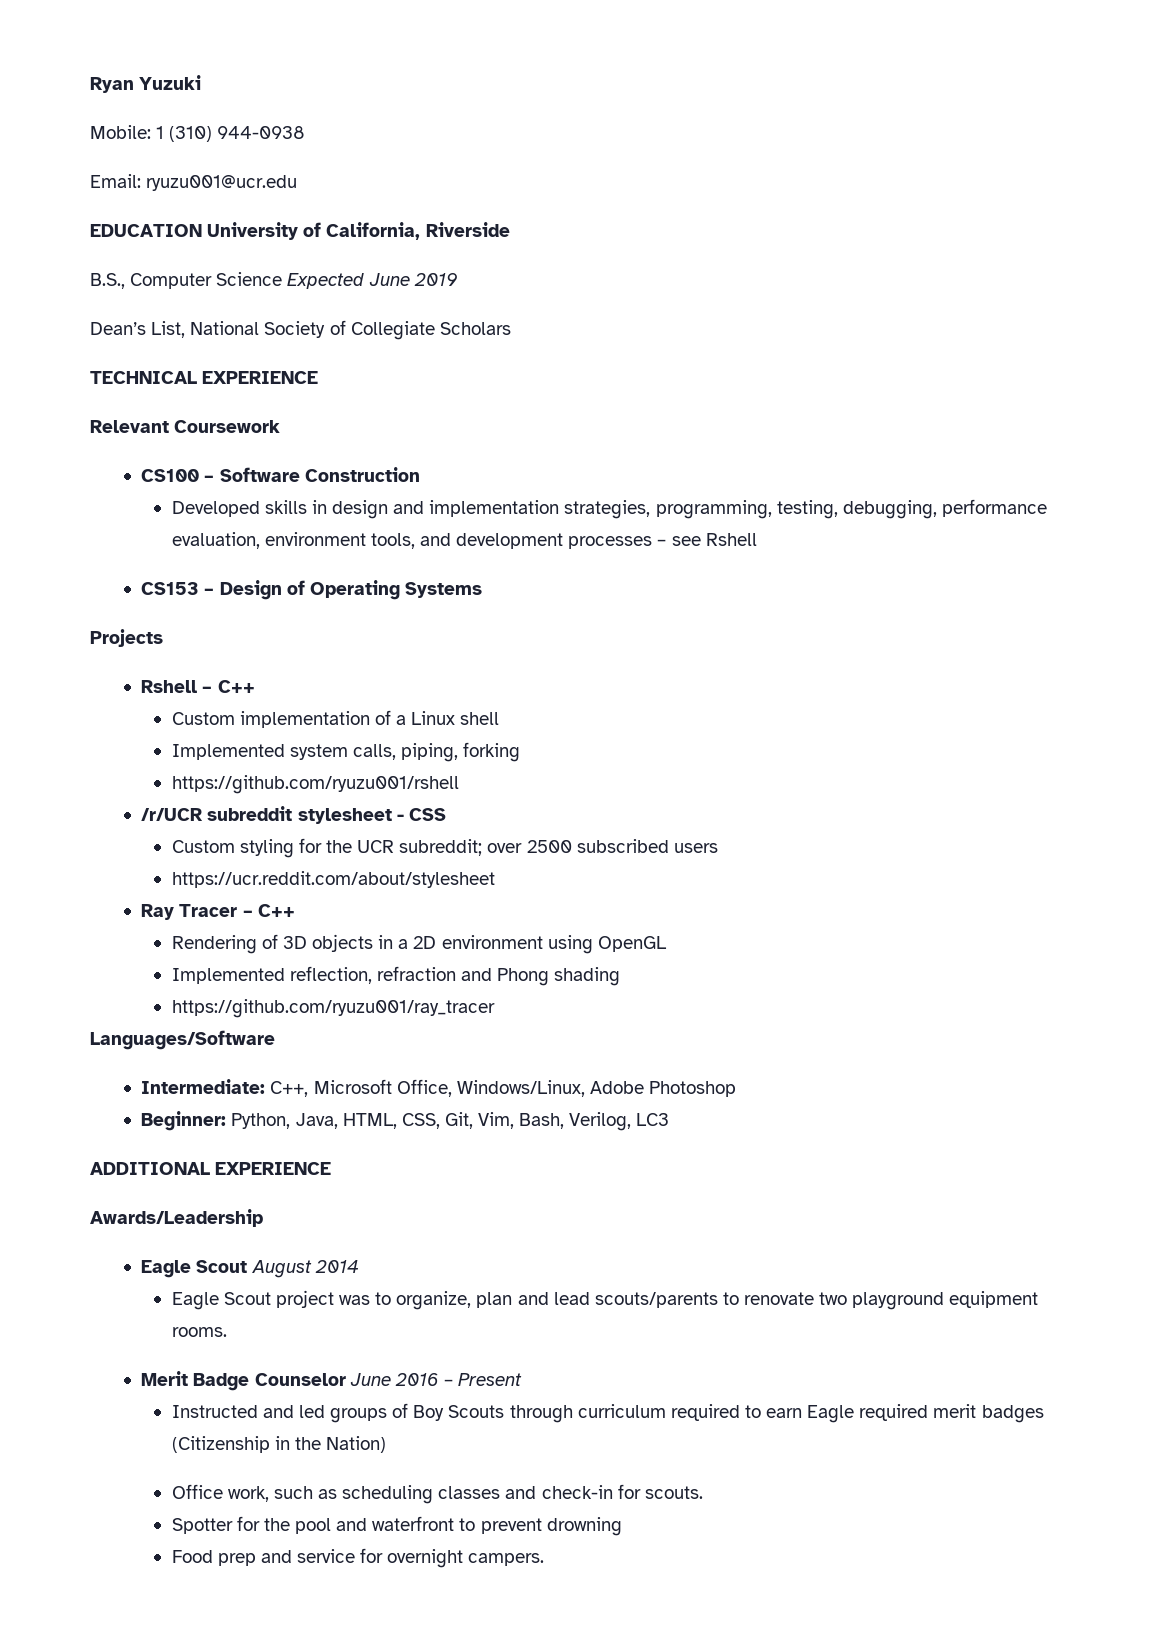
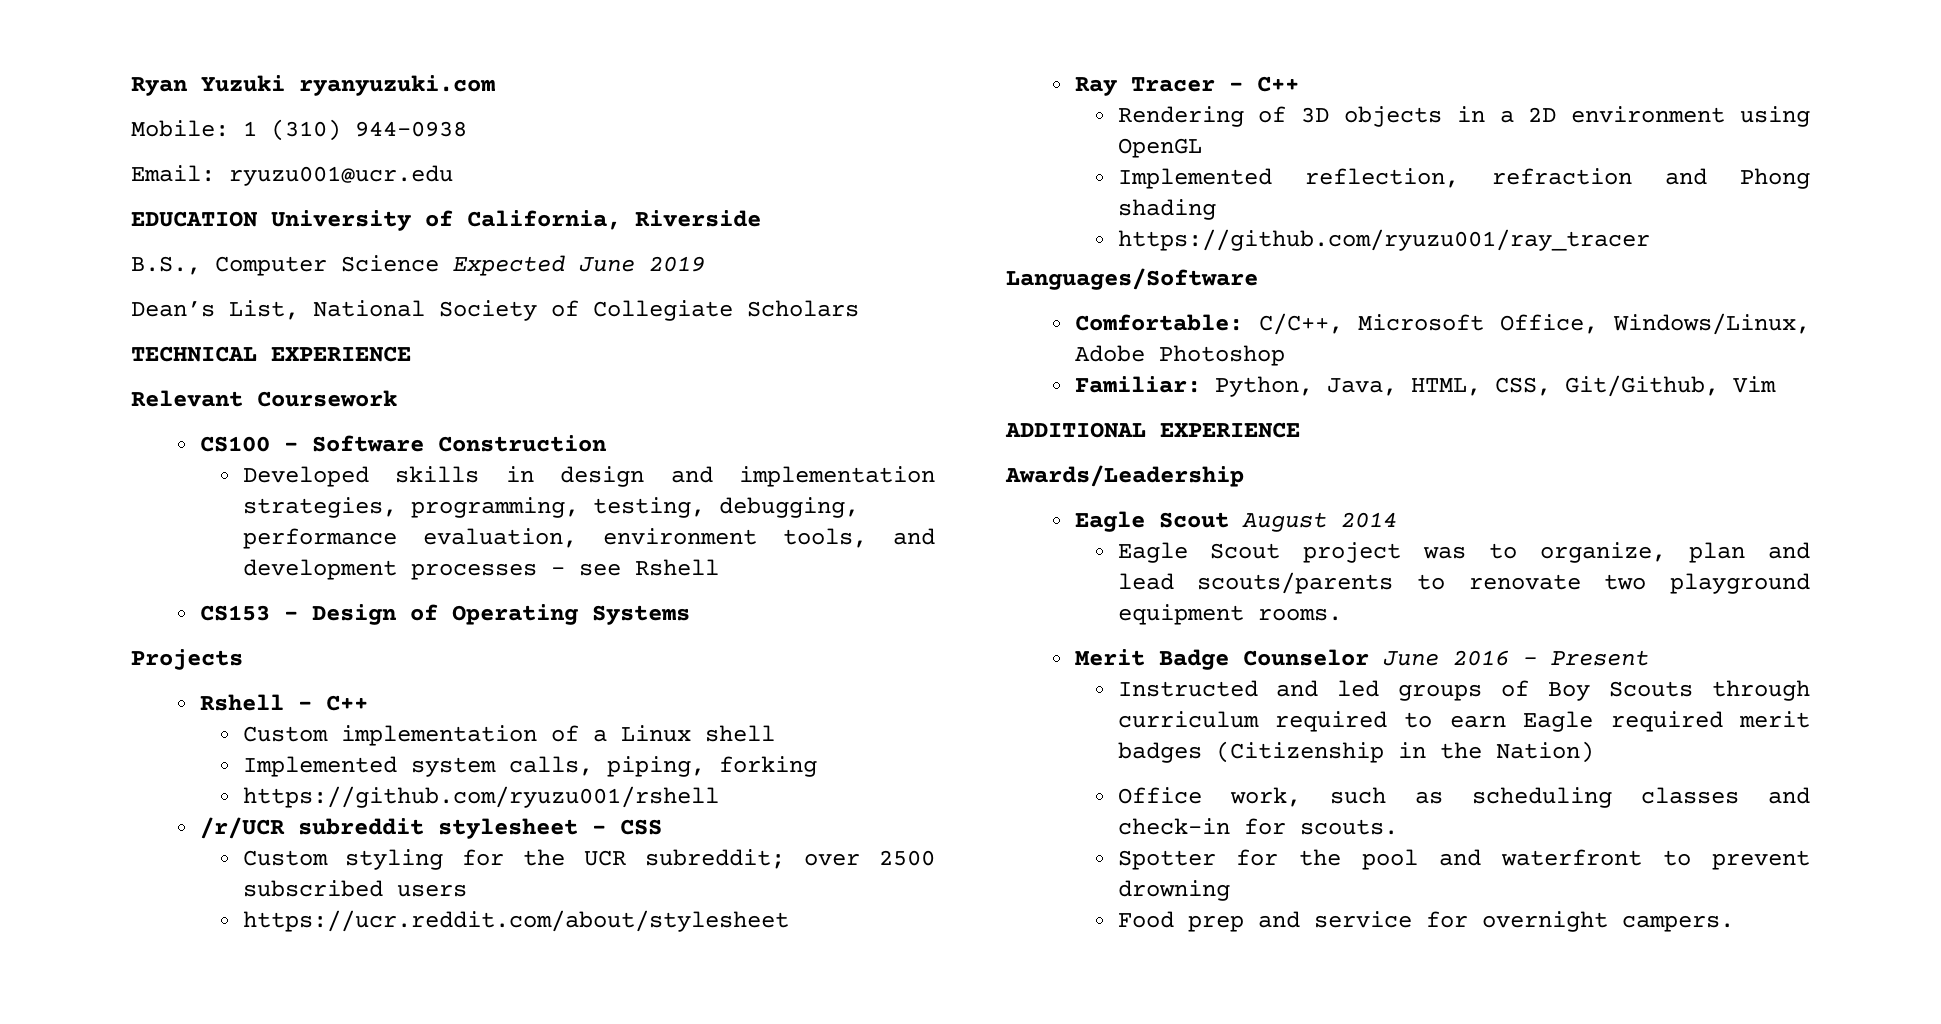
- Ryan Yuzuki
+ Ryan Yuzuki ryanyuzuki.com
- Intermediate: C++, Microsoft Office, Windows/Linux, Adobe Photoshop
+ Comfortable: C/C++, Microsoft Office, Windows/Linux, Adobe Photoshop
- Beginner: Python, Java, HTML, CSS, Git, Vim, Bash, Verilog, LC3
+ Familiar: Python, Java, HTML, CSS, Git/Github, Vim

